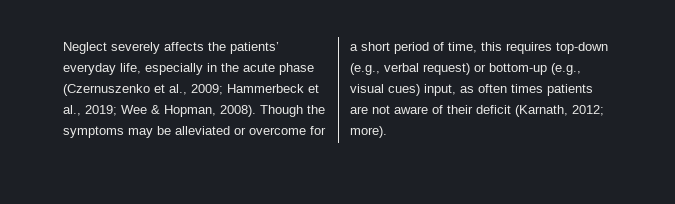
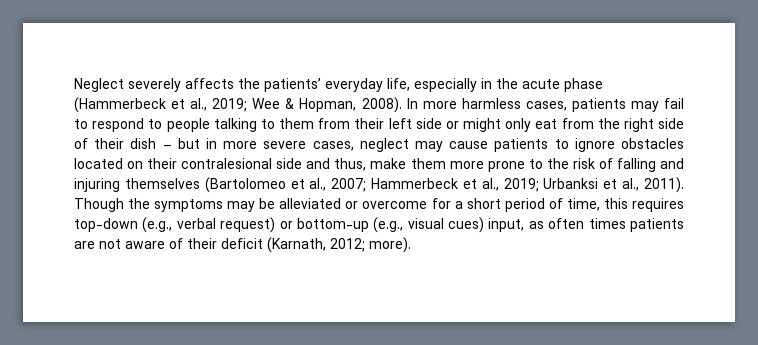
- Neglect severely affects the patients’ everyday life, especially in the acute phase (Czernuszenko et al., 2009; Hammerbeck et al., 2019; Wee & Hopman, 2008).
+ Neglect severely affects the patients’ everyday life, especially in the acute phase (Hammerbeck et al., 2019; Wee & Hopman, 2008).
+ In more harmless cases, patients may fail to respond to people talking to them from their left side or might only eat from the right side of their dish – but in more severe cases, neglect may cause patients to ignore obstacles located on their contralesional side and thus, make them more prone to the risk of falling and injuring themselves (Bartolomeo et al., 2007; Hammerbeck et al., 2019; Urbanksi et al., 2011).

